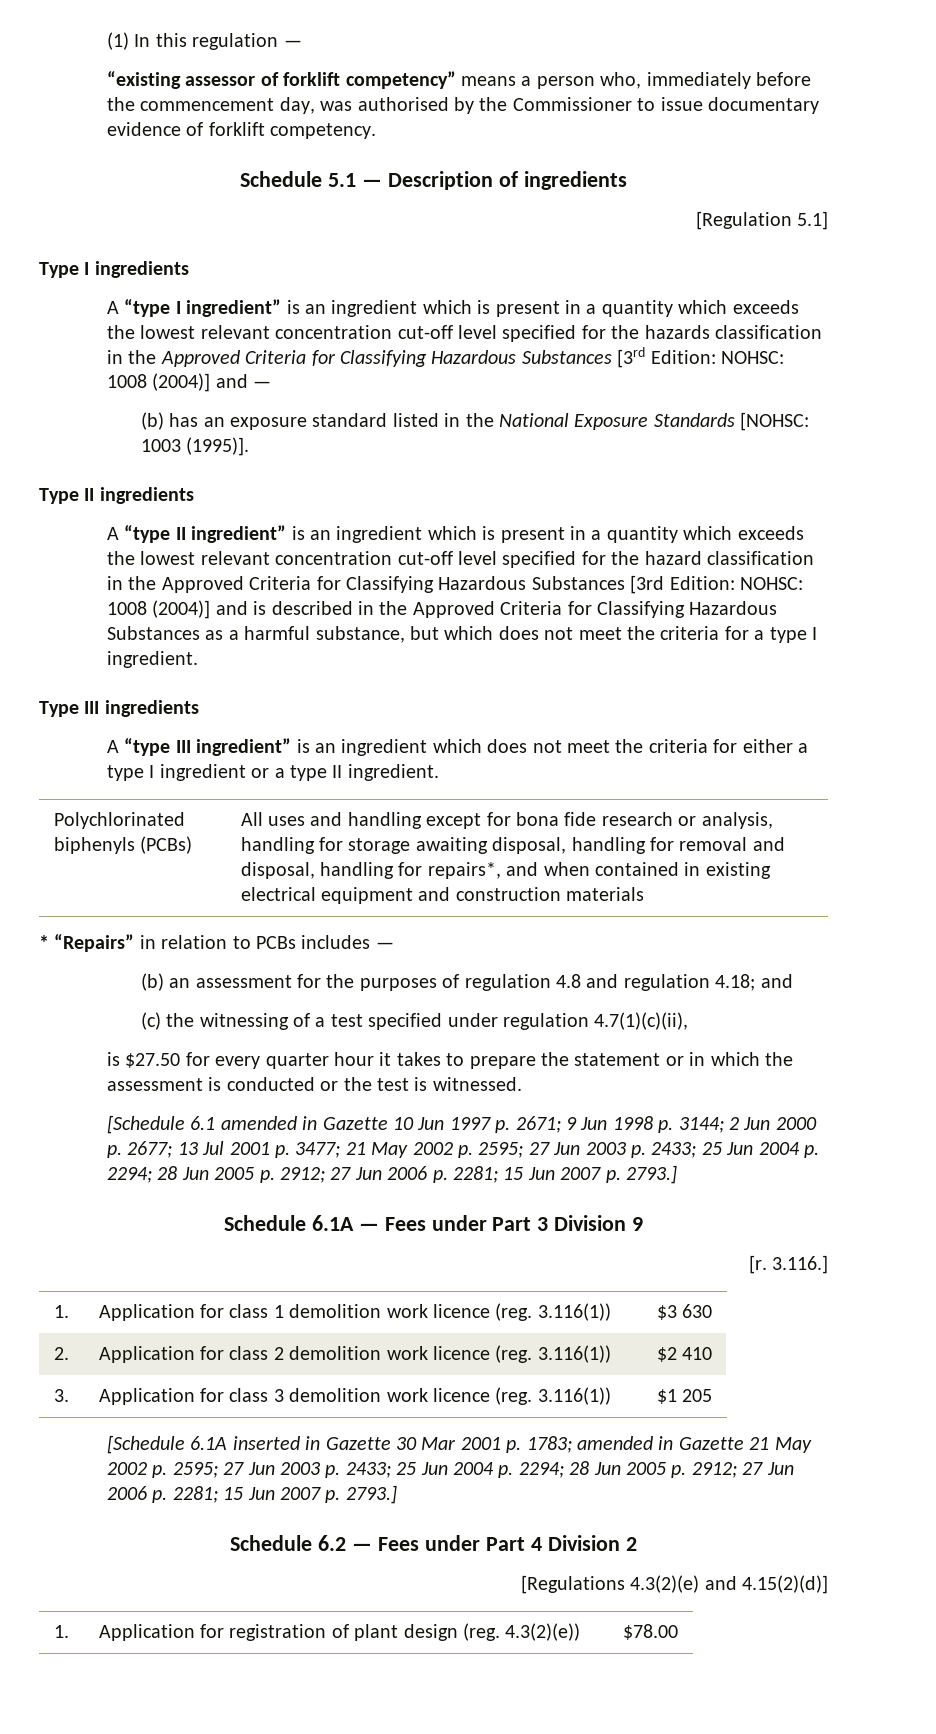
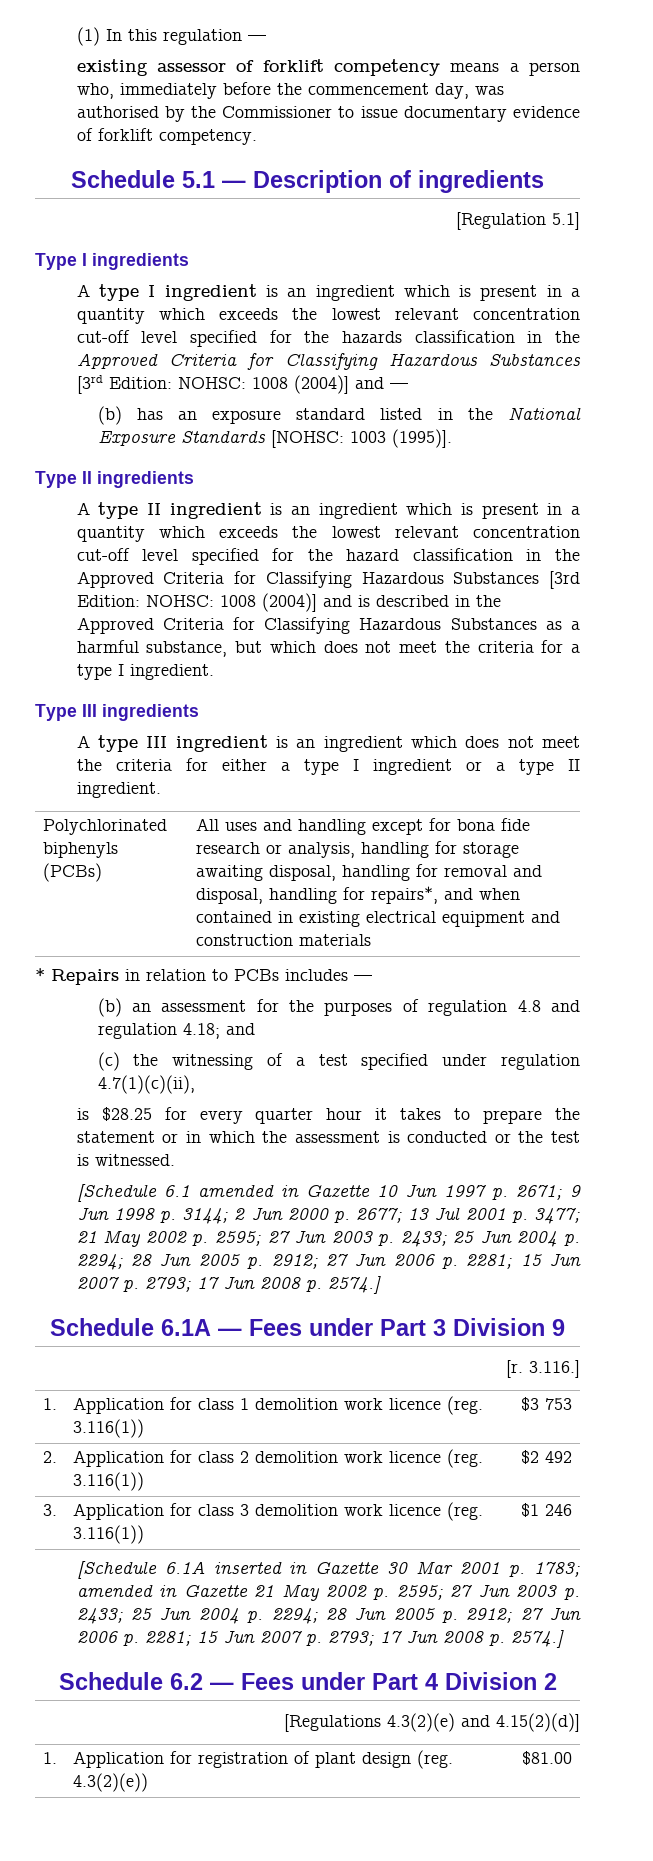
- “existing assessor of forklift competency” means a person who, immediately before the commencement day, was authorised by the Commissioner to issue documentary evidence of forklift competency.
+ existing assessor of forklift competency means a person who, immediately before the commencement day, was authorised by the Commissioner to issue documentary evidence of forklift competency.
- A “type I ingredient” is an ingredient which is present in a quantity which exceeds the lowest relevant concentration cut-off level specified for the hazards classification in the Approved Criteria for Classifying Hazardous Substances [3rd Edition: NOHSC: 1008 (2004)] and —
+ A type I ingredient is an ingredient which is present in a quantity which exceeds the lowest relevant concentration cut-off level specified for the hazards classification in the Approved Criteria for Classifying Hazardous Substances [3rd Edition: NOHSC: 1008 (2004)] and —
- A “type II ingredient” is an ingredient which is present in a quantity which exceeds the lowest relevant concentration cut-off level specified for the hazard classification in the Approved Criteria for Classifying Hazardous Substances [3rd Edition:
+ A type II ingredient is an ingredient which is present in a quantity which exceeds the lowest relevant concentration cut-off level specified for the hazard classification in the Approved Criteria for Classifying Hazardous Substances [3rd Edition:
- A “type III ingredient” is an ingredient which does not meet the criteria for either a type I ingredient or a type II ingredient.
+ A type III ingredient is an ingredient which does not meet the criteria for either a type I ingredient or a type II ingredient.
- * “Repairs” in relation to PCBs includes —
+ * Repairs in relation to PCBs includes —
- is $27.50 for every quarter hour it takes to prepare the statement or in which the assessment is conducted or the test is witnessed.
+ is $28.25 for every quarter hour it takes to prepare the statement or in which the assessment is conducted or the test is witnessed.
- [Schedule 6.1 amended in Gazette 10 Jun 1997 p. 2671; 9 Jun 1998 p. 3144; 2 Jun 2000 p. 2677; 13 Jul 2001 p. 3477; 21 May 2002 p. 2595; 27 Jun 2003 p. 2433; 25 Jun 2004 p. 2294; 28 Jun 2005 p. 2912; 27 Jun 2006 p. 2281; 15 Jun 2007 p. 2793.]
+ [Schedule 6.1 amended in Gazette 10 Jun 1997 p. 2671; 9 Jun 1998 p. 3144; 2 Jun 2000 p. 2677; 13 Jul 2001 p. 3477; 21 May 2002 p. 2595; 27 Jun 2003 p. 2433; 25 Jun 2004 p. 2294; 28 Jun 2005 p. 2912; 27 Jun 2006 p. 2281; 15 Jun 2007 p. 2793; 17 Jun 2008 p. 2574.]
- 1. | Application for class 1 demolition work licence (reg. 3.116(1)) | $3 630
+ 1. | Application for class 1 demolition work licence (reg. 3.116(1)) | $3 753
- 2. | Application for class 2 demolition work licence (reg. 3.116(1)) | $2 410
+ 2. | Application for class 2 demolition work licence (reg. 3.116(1)) | $2 492
- 3. | Application for class 3 demolition work licence (reg. 3.116(1)) | $1 205
+ 3. | Application for class 3 demolition work licence (reg. 3.116(1)) | $1 246
- [Schedule 6.1A inserted in Gazette 30 Mar 2001 p. 1783; amended in Gazette 21 May 2002 p. 2595; 27 Jun 2003 p. 2433; 25 Jun 2004 p. 2294; 28 Jun 2005 p. 2912; 27 Jun 2006 p. 2281; 15 Jun 2007 p. 2793.]
+ [Schedule 6.1A inserted in Gazette 30 Mar 2001 p. 1783; amended in Gazette 21 May 2002 p. 2595; 27 Jun 2003 p. 2433; 25 Jun 2004 p. 2294; 28 Jun 2005 p. 2912; 27 Jun 2006 p. 2281; 15 Jun 2007 p. 2793; 17 Jun 2008 p. 2574.]
- 1. | Application for registration of plant design (reg. 4.3(2)(e)) | $78.00
+ 1. | Application for registration of plant design (reg. 4.3(2)(e)) | $81.00

